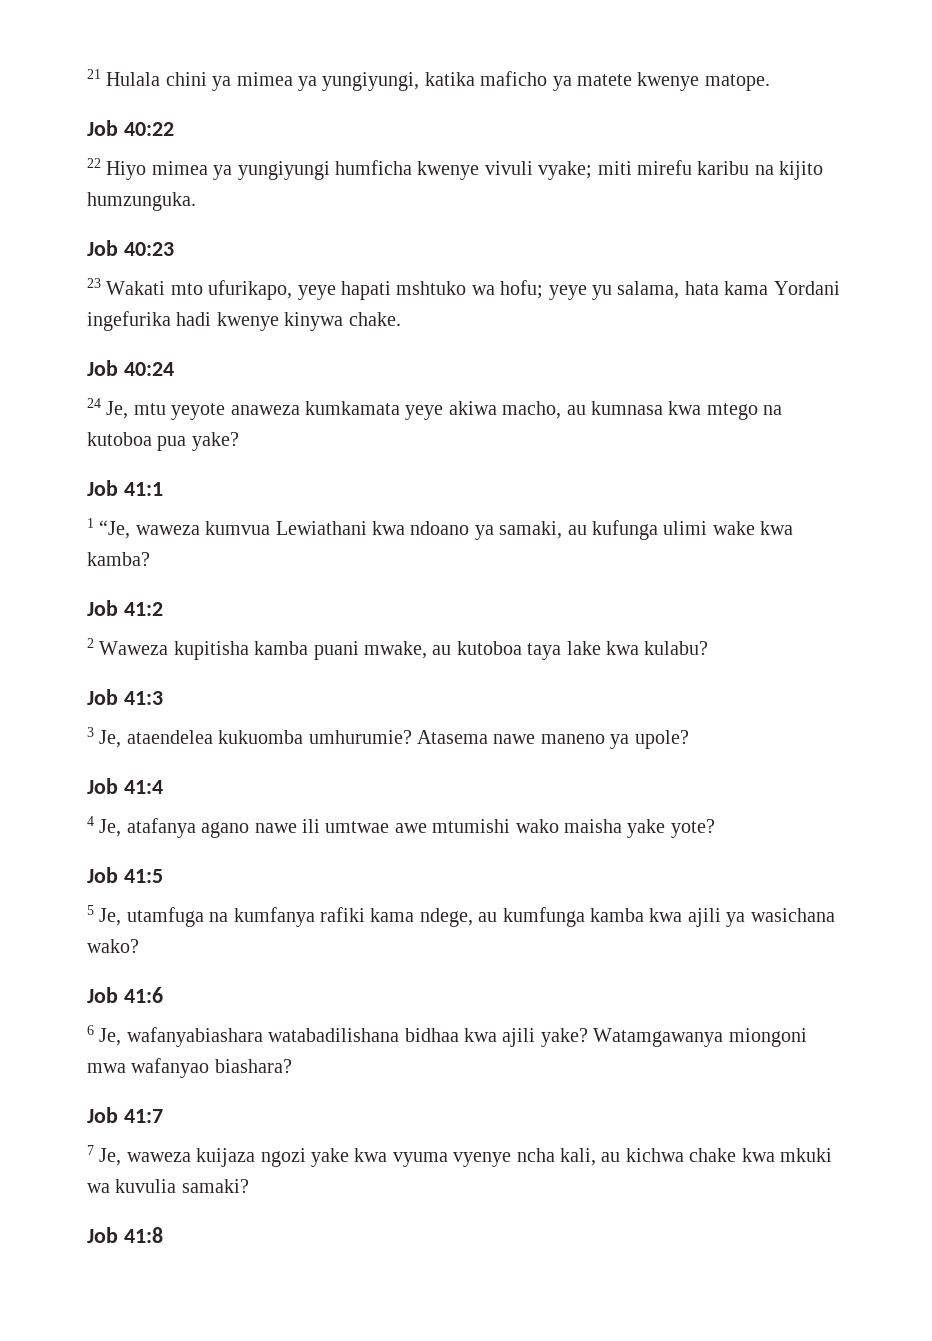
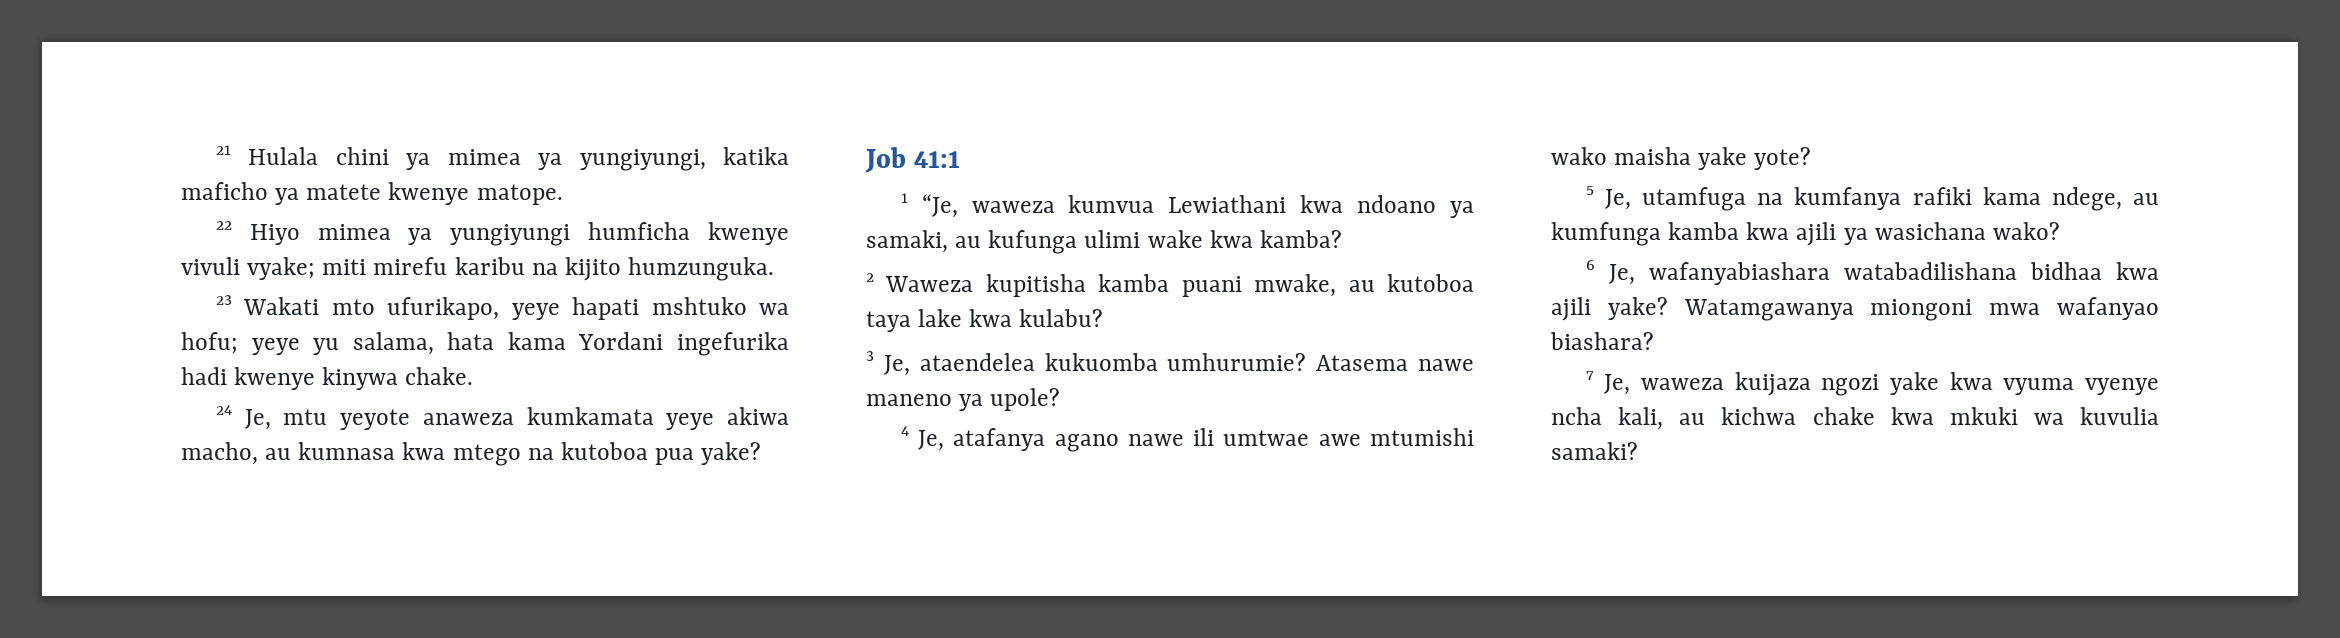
- Job 40:22
- Job 40:23
- Job 40:24
- Job 41:2
- Job 41:3
- Job 41:4
- Job 41:5
- Job 41:6
- Job 41:7
- Job 41:8

